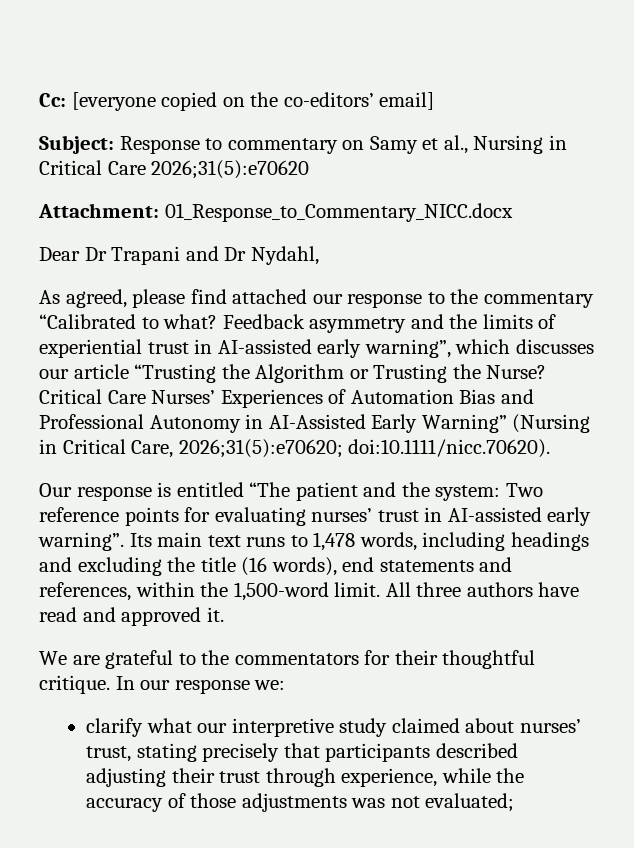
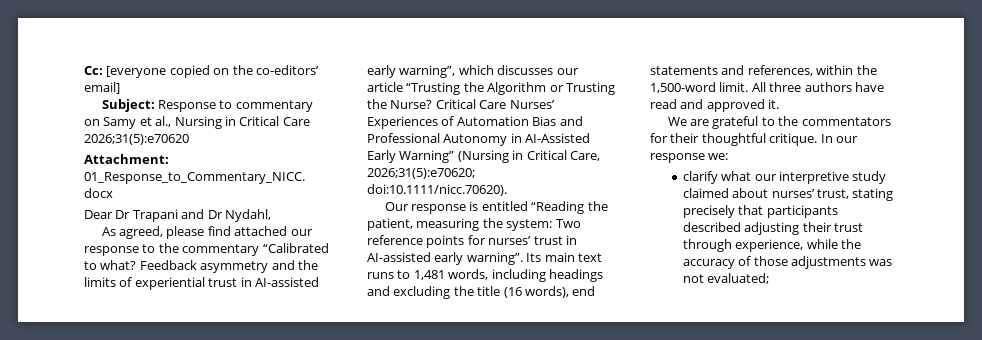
- Our response is entitled “The patient and the system: Two reference points for evaluating nurses’ trust in AI-assisted early warning”.
+ Our response is entitled “Reading the patient, measuring the system: Two reference points for nurses’ trust in AI-assisted early warning”.
- Its main text runs to 1,478 words, including headings and excluding the title (16 words), end statements and references, within the 1,500-word limit.
+ Its main text runs to 1,481 words, including headings and excluding the title (16 words), end statements and references, within the 1,500-word limit.

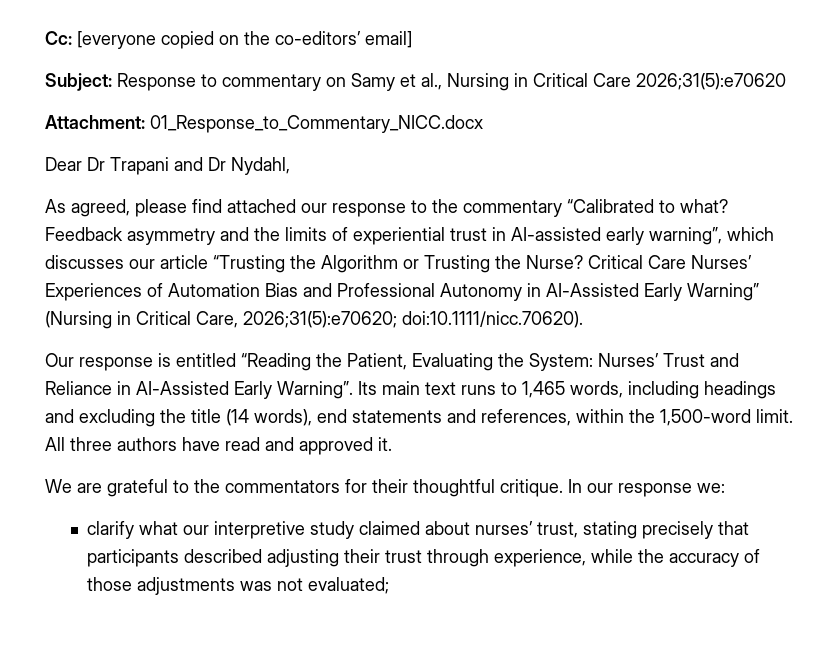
- Our response is entitled “Reading the patient, measuring the system: Two reference points for nurses’ trust in AI-assisted early warning”.
+ Our response is entitled “Reading the Patient, Evaluating the System: Nurses’ Trust and Reliance in AI-Assisted Early Warning”.
- Its main text runs to 1,481 words, including headings and excluding the title (16 words), end statements and references, within the 1,500-word limit.
+ Its main text runs to 1,465 words, including headings and excluding the title (14 words), end statements and references, within the 1,500-word limit.

